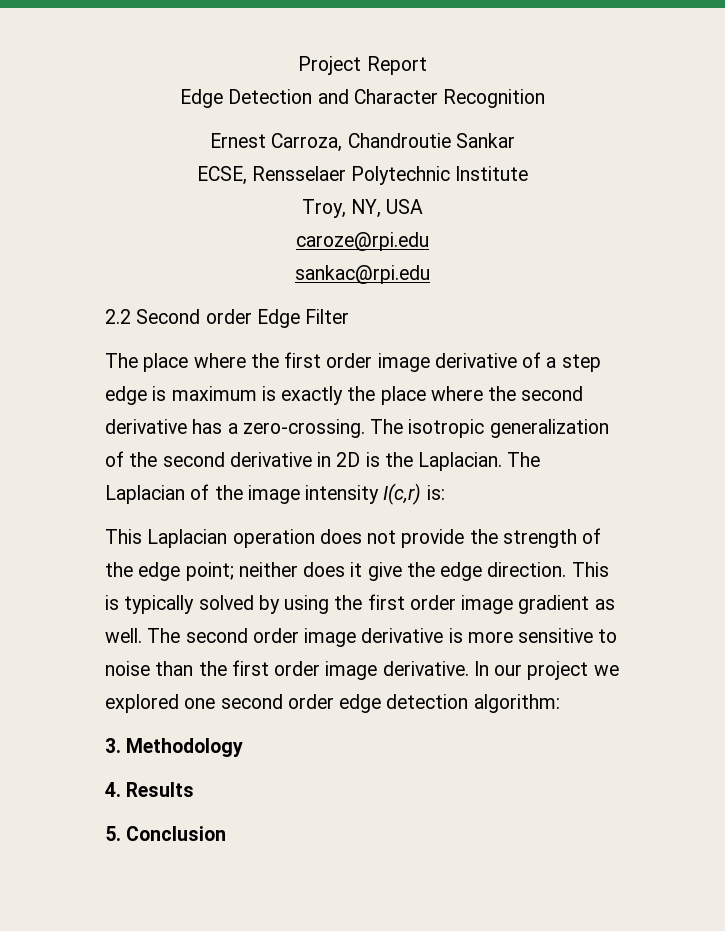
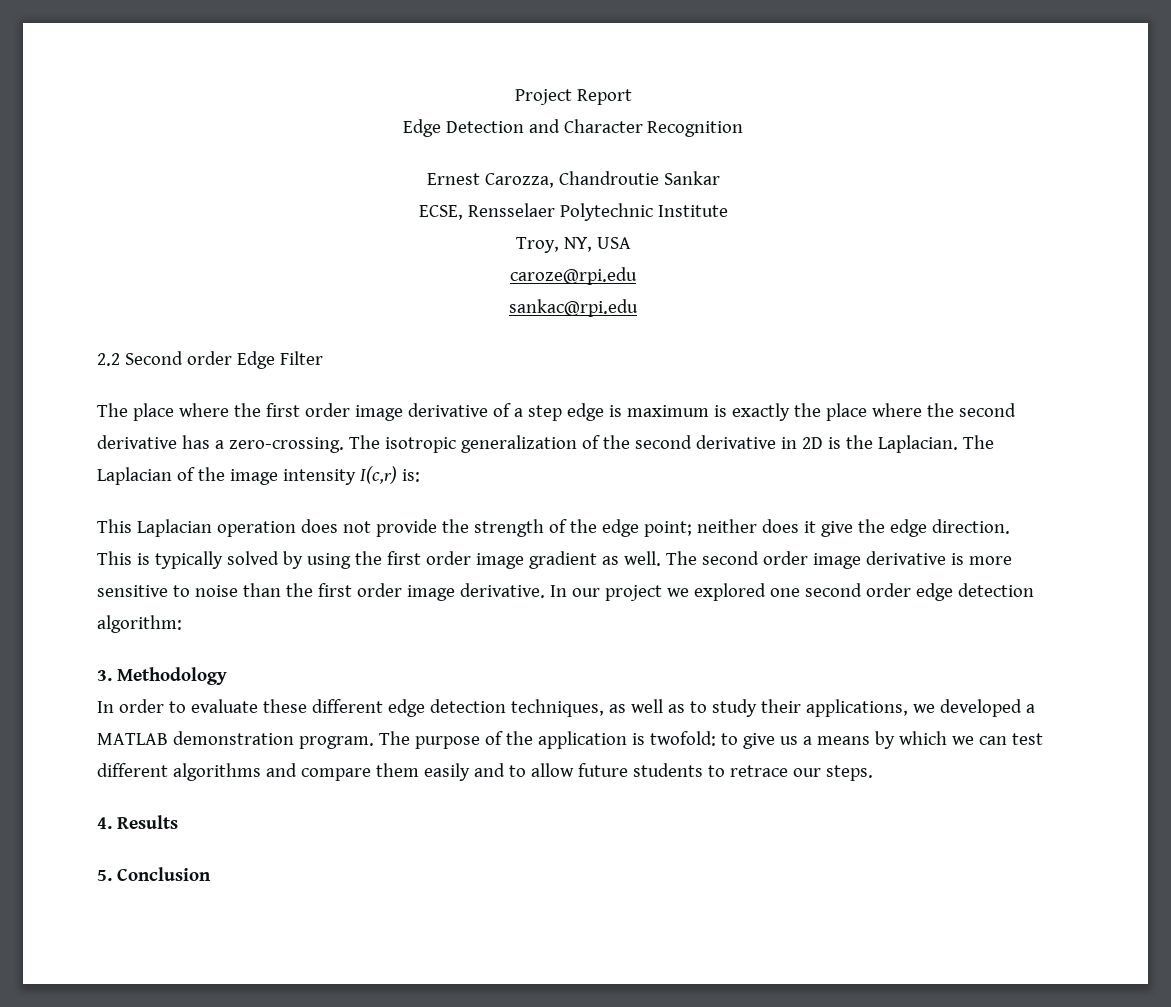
- Ernest Carroza, Chandroutie Sankar
+ Ernest Carozza, Chandroutie Sankar
+ In order to evaluate these different edge detection techniques, as well as to study their applications, we developed a MATLAB demonstration program. The purpose of the application is twofold: to give us a means by which we can test different algorithms and compare them easily and to allow future students to retrace our steps.

